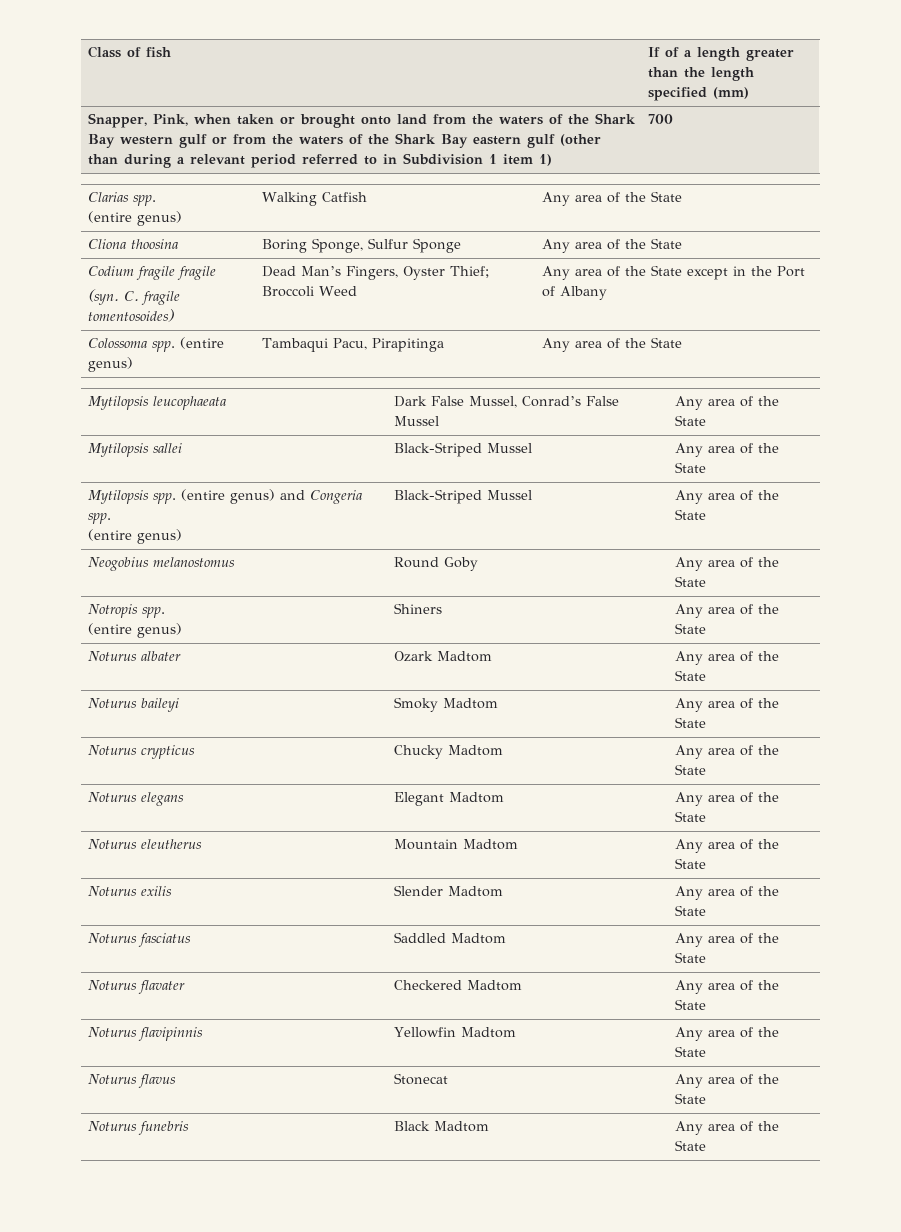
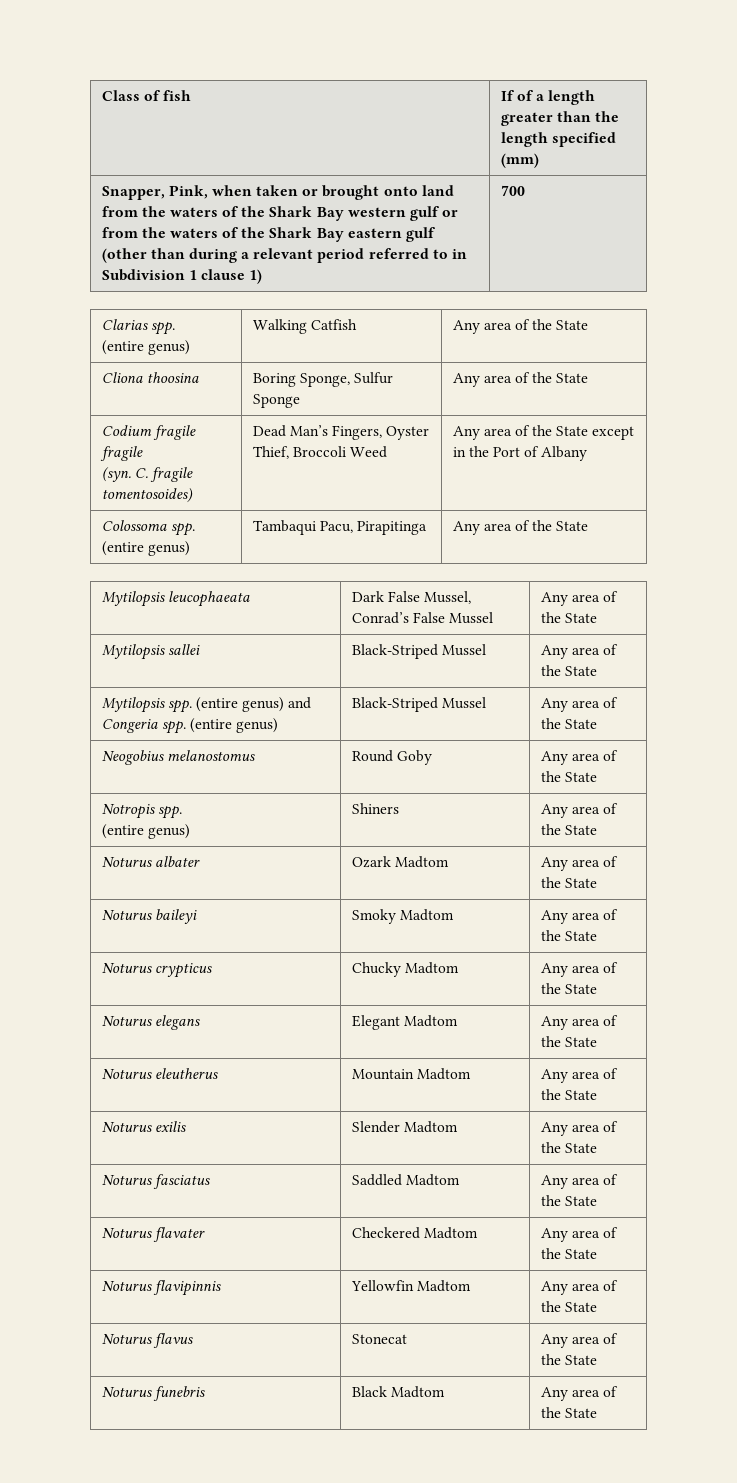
- Snapper, Pink, when taken or brought onto land from the waters of the Shark Bay western gulf or from the waters of the Shark Bay eastern gulf (other than during a relevant period referred to in Subdivision 1 item 1)
+ Snapper, Pink, when taken or brought onto land from the waters of the Shark Bay western gulf or from the waters of the Shark Bay eastern gulf (other than during a relevant period referred to in Subdivision 1 clause 1)
  Codium fragile fragile
- (syn. C. fragile tomentosoides) | Dead Man’s Fingers, Oyster Thief; Broccoli Weed | Any area of the State except in the Port of Albany
+ (syn. C. fragile tomentosoides) | Dead Man’s Fingers, Oyster Thief, Broccoli Weed | Any area of the State except in the Port of Albany
- Mytilopsis spp. (entire genus) and Congeria spp.
- (entire genus) | Black-Striped Mussel | Any area of the State
+ Mytilopsis spp. (entire genus) and Congeria spp. (entire genus) | Black-Striped Mussel | Any area of the State

